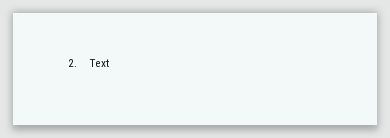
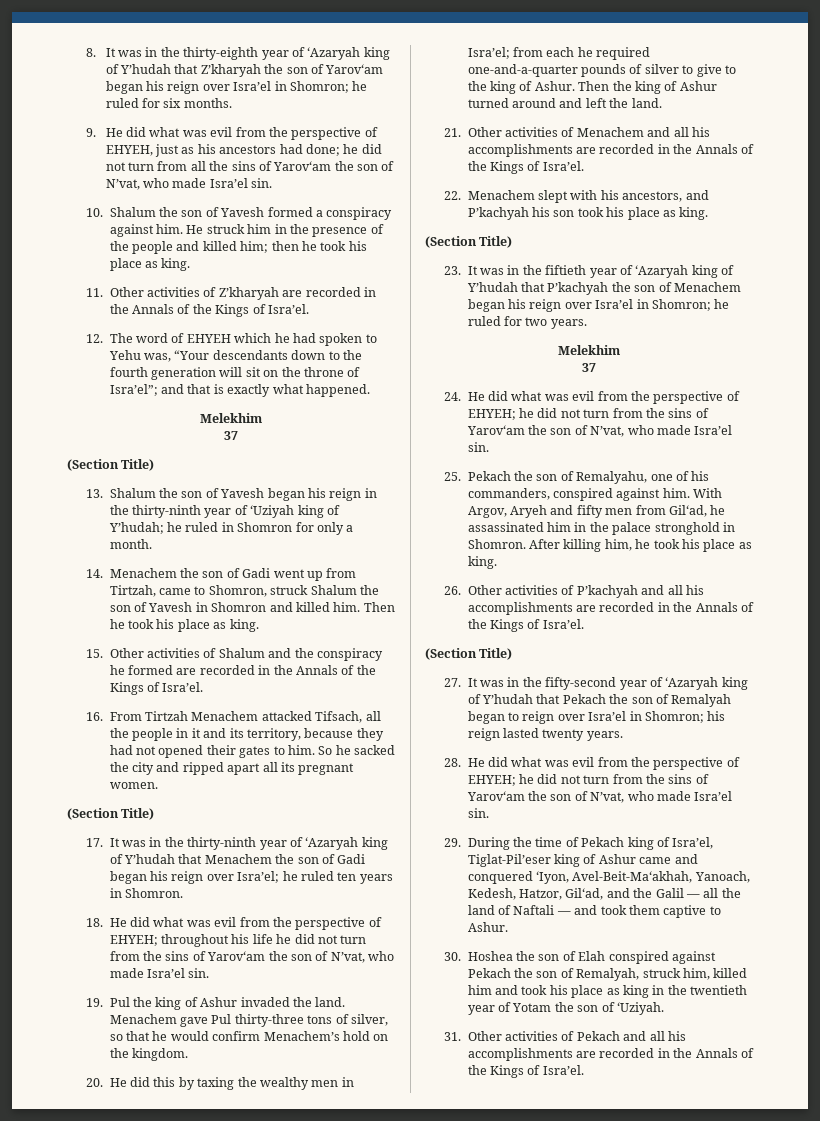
- 2. Text
+ 8. It was in the thirty-eighth year of ‘Azaryah king of Y’hudah that Z’kharyah the son of Yarov‘am began his reign over Isra’el in Shomron; he ruled for six months.
+ 9. He did what was evil from the perspective of EHYEH, just as his ancestors had done; he did not turn from all the sins of Yarov‘am the son of N’vat, who made Isra’el sin.
+ 10. Shalum the son of Yavesh formed a conspiracy against him. He struck him in the presence of the people and killed him; then he took his place as king.
+ 11. Other activities of Z’kharyah are recorded in the Annals of the Kings of Isra’el.
+ 12. The word of EHYEH which he had spoken to Yehu was, “Your descendants down to the fourth generation will sit on the throne of Isra’el”; and that is exactly what happened.
+ Melekhim
+ 37
+ (Section Title)
+ 13. Shalum the son of Yavesh began his reign in the thirty-ninth year of ‘Uziyah king of Y’hudah; he ruled in Shomron for only a month.
+ 14. Menachem the son of Gadi went up from Tirtzah, came to Shomron, struck Shalum the son of Yavesh in Shomron and killed him. Then he took his place as king.
+ 15. Other activities of Shalum and the conspiracy he formed are recorded in the Annals of the Kings of Isra’el.
+ 16. From Tirtzah Menachem attacked Tifsach, all the people in it and its territory, because they had not opened their gates to him. So he sacked the city and ripped apart all its pregnant women.
+ (Section Title)
+ 17. It was in the thirty-ninth year of ‘Azaryah king of Y’hudah that Menachem the son of Gadi began his reign over Isra’el; he ruled ten years in Shomron.
+ 18. He did what was evil from the perspective of EHYEH; throughout his life he did not turn from the sins of Yarov‘am the son of N’vat, who made Isra’el sin.
+ 19. Pul the king of Ashur invaded the land. Menachem gave Pul thirty-three tons of silver, so that he would confirm Menachem’s hold on the kingdom.
+ 20. He did this by taxing the wealthy men in Isra’el; from each he required one-and-a-quarter pounds of silver to give to the king of Ashur. Then the king of Ashur turned around and left the land.
+ 21. Other activities of Menachem and all his accomplishments are recorded in the Annals of the Kings of Isra’el.
+ 22. Menachem slept with his ancestors, and P’kachyah his son took his place as king.
+ (Section Title)
+ 23. It was in the fiftieth year of ‘Azaryah king of Y’hudah that P’kachyah the son of Menachem began his reign over Isra’el in Shomron; he ruled for two years.
+ Melekhim
+ 37
+ 24. He did what was evil from the perspective of EHYEH; he did not turn from the sins of Yarov‘am the son of N’vat, who made Isra’el sin.
+ 25. Pekach the son of Remalyahu, one of his commanders, conspired against him. With Argov, Aryeh and fifty men from Gil‘ad, he assassinated him in the palace stronghold in Shomron. After killing him, he took his place as king.
+ 26. Other activities of P’kachyah and all his accomplishments are recorded in the Annals of the Kings of Isra’el.
+ (Section Title)
+ 27. It was in the fifty-second year of ‘Azaryah king of Y’hudah that Pekach the son of Remalyah began to reign over Isra’el in Shomron; his reign lasted twenty years.
+ 28. He did what was evil from the perspective of EHYEH; he did not turn from the sins of Yarov‘am the son of N’vat, who made Isra’el sin.
+ 29. During the time of Pekach king of Isra’el, Tiglat-Pil’eser king of Ashur came and conquered ‘Iyon, Avel-Beit-Ma‘akhah, Yanoach, Kedesh, Hatzor, Gil‘ad, and the Galil — all the land of Naftali — and took them captive to Ashur.
+ 30. Hoshea the son of Elah conspired against Pekach the son of Remalyah, struck him, killed him and took his place as king in the twentieth year of Yotam the son of ‘Uziyah.
+ 31. Other activities of Pekach and all his accomplishments are recorded in the Annals of the Kings of Isra’el.

